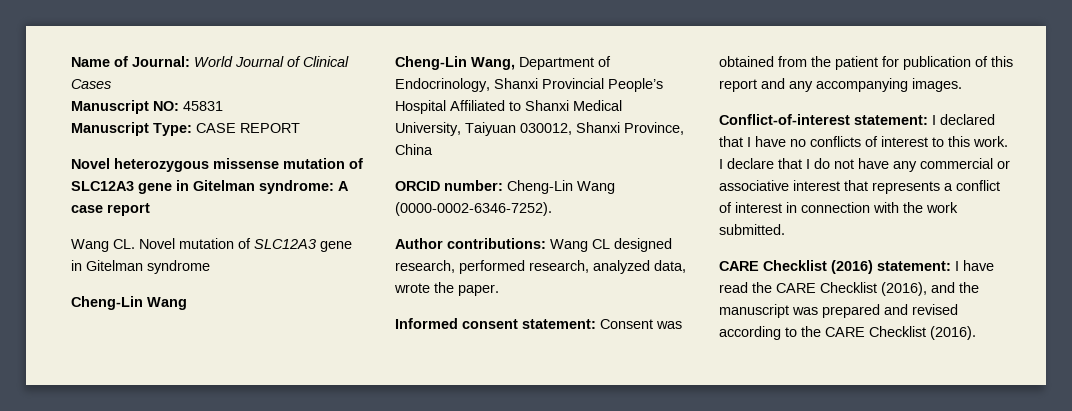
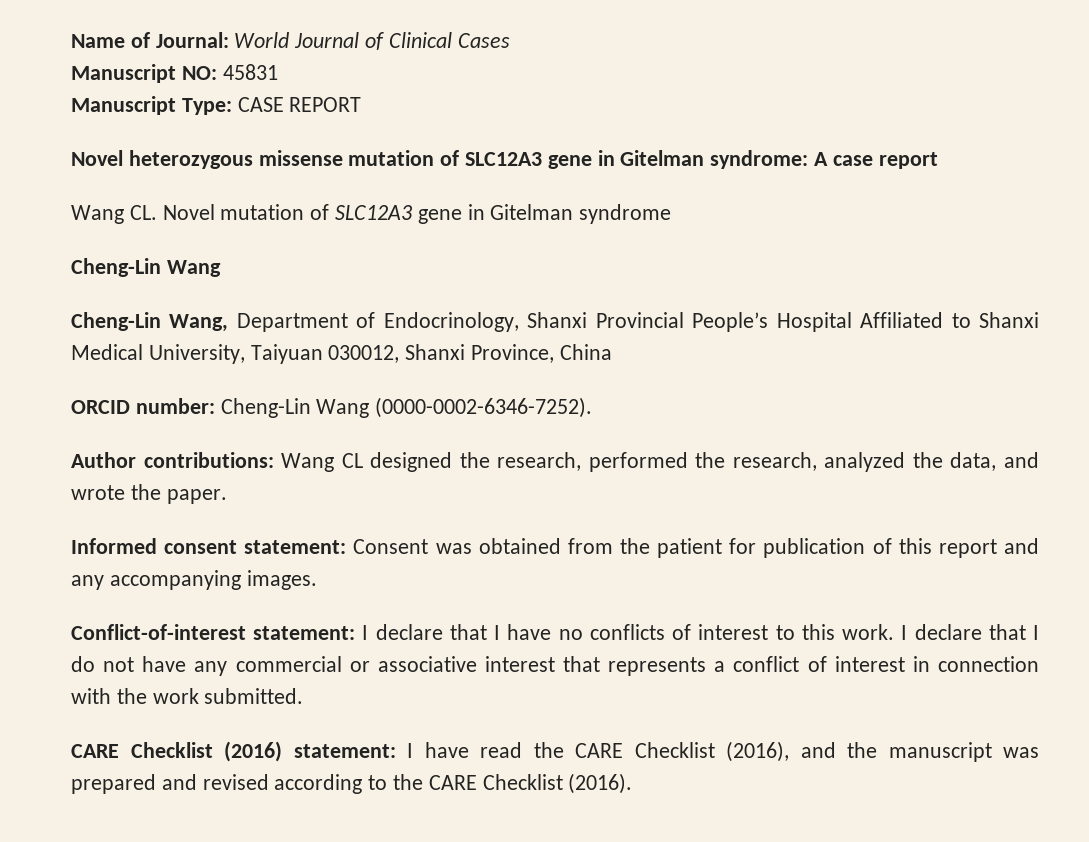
- Author contributions: Wang CL designed research, performed research, analyzed data, wrote the paper.
+ Author contributions: Wang CL designed the research, performed the research, analyzed the data, and wrote the paper.
- Conflict-of-interest statement: I declared that I have no conflicts of interest to this work.
+ Conflict-of-interest statement: I declare that I have no conflicts of interest to this work.

